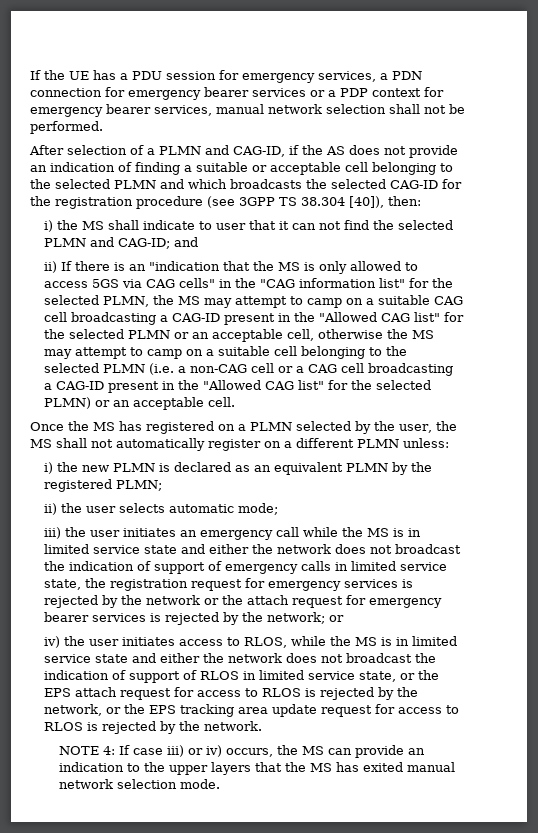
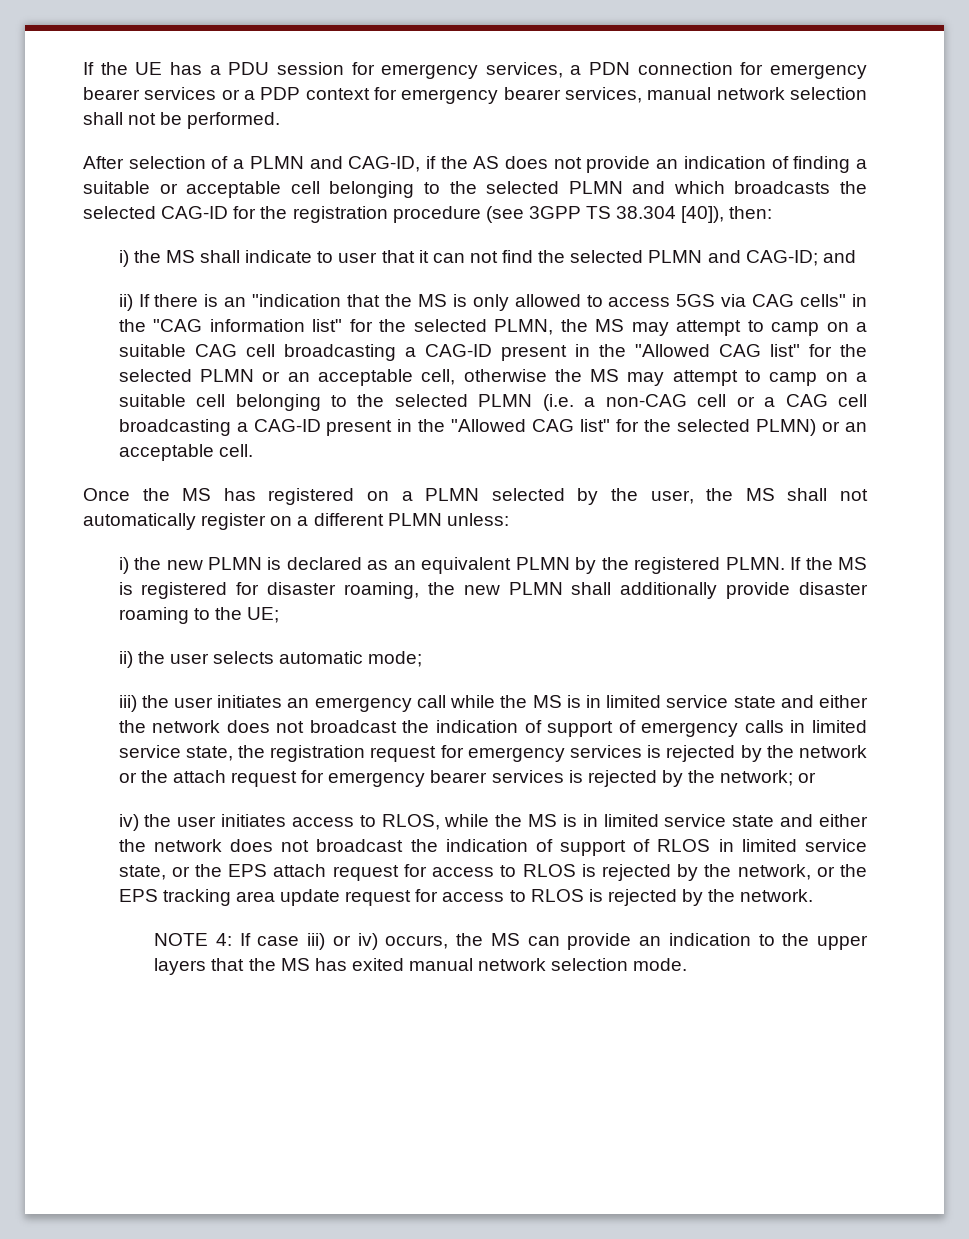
- i) the new PLMN is declared as an equivalent PLMN by the registered PLMN;
+ i) the new PLMN is declared as an equivalent PLMN by the registered PLMN. If the MS is registered for disaster roaming, the new PLMN shall additionally provide disaster roaming to the UE;

